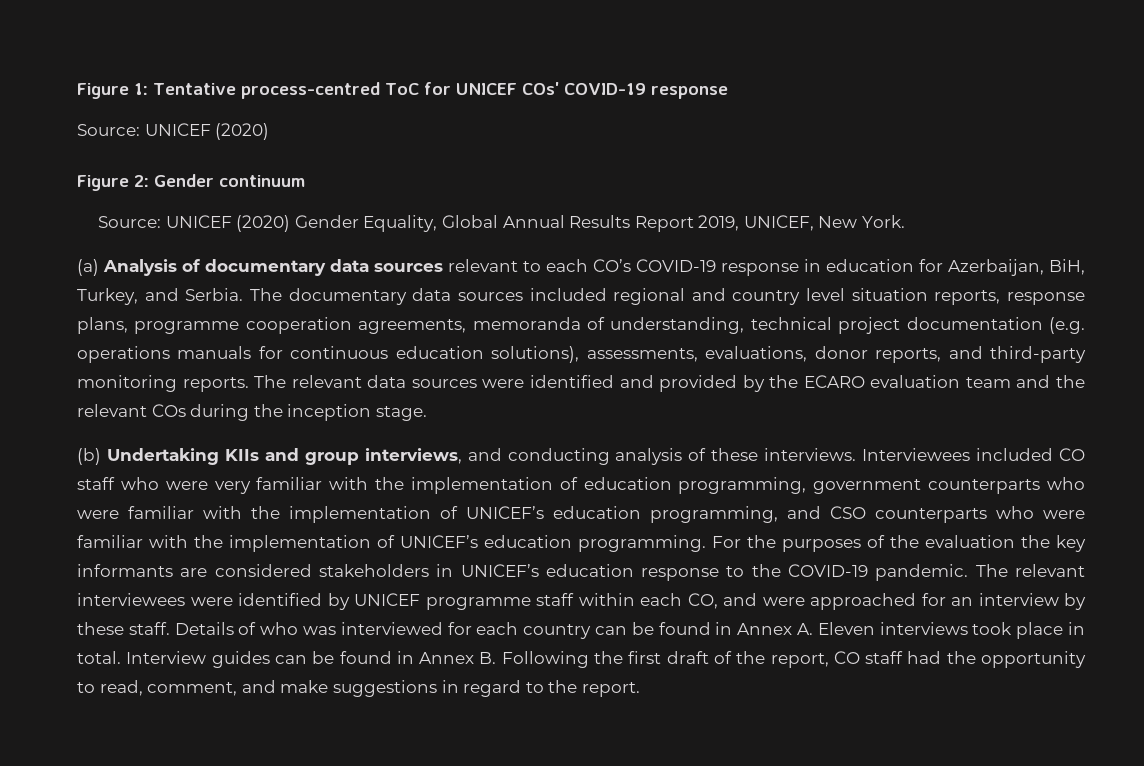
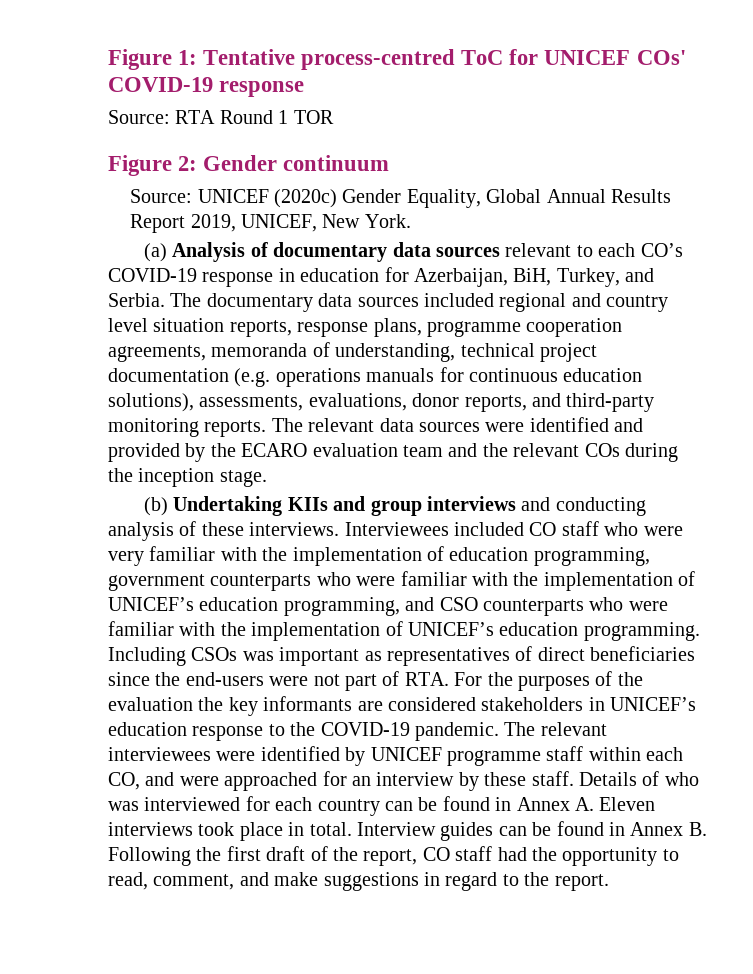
  Figure 1: Tentative process-centred ToC for UNICEF COs' COVID-19 response
- Source: UNICEF (2020)
+ Source: RTA Round 1 TOR
- Source: UNICEF (2020) Gender Equality, Global Annual Results Report 2019, UNICEF, New York.
+ Source: UNICEF (2020c) Gender Equality, Global Annual Results Report 2019, UNICEF, New York.
- (b) Undertaking KIIs and group interviews, and conducting analysis of these interviews.
+ (b) Undertaking KIIs and group interviews and conducting analysis of these interviews.
- For the purposes of the evaluation the key informants are considered stakeholders in UNICEF’s education response to the COVID-19 pandemic.
+ Including CSOs was important as representatives of direct beneficiaries since the end-users were not part of RTA. For the purposes of the evaluation the key informants are considered stakeholders in UNICEF’s education response to the COVID-19 pandemic.

